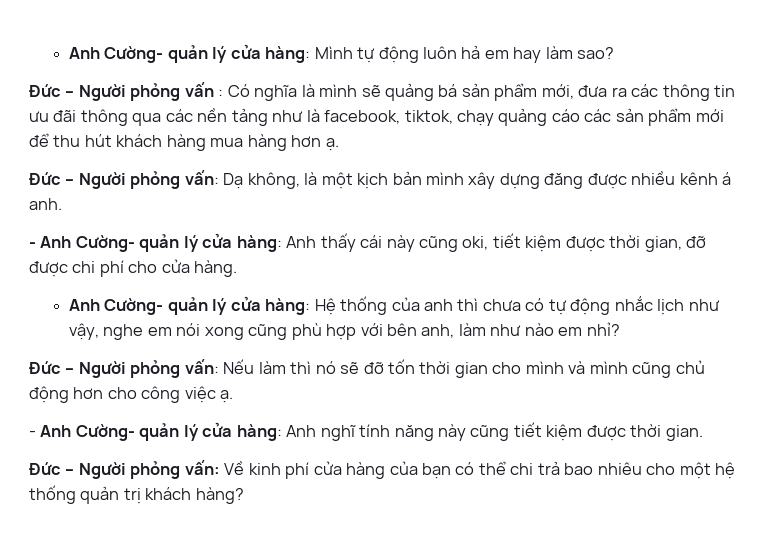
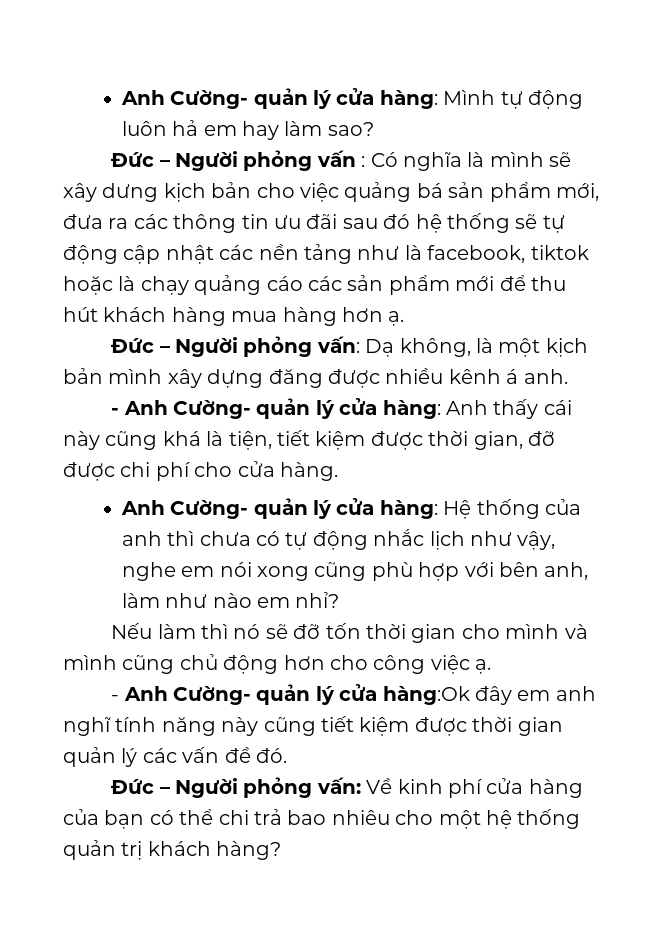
- Đức – Người phỏng vấn : Có nghĩa là mình sẽ quảng bá sản phẩm mới, đưa ra các thông tin ưu đãi thông qua các nền tảng như là facebook, tiktok, chạy quảng cáo các sản phẩm mới để thu hút khách hàng mua hàng hơn ạ.
+ Đức – Người phỏng vấn : Có nghĩa là mình sẽ xây dưng kịch bản cho việc quảng bá sản phẩm mới, đưa ra các thông tin ưu đãi sau đó hệ thống sẽ tự động cập nhật các nền tảng như là facebook, tiktok hoặc là chạy quảng cáo các sản phẩm mới để thu hút khách hàng mua hàng hơn ạ.
- - Anh Cường- quản lý cửa hàng: Anh thấy cái này cũng oki, tiết kiệm được thời gian, đỡ được chi phí cho cửa hàng.
+ - Anh Cường- quản lý cửa hàng: Anh thấy cái này cũng khá là tiện, tiết kiệm được thời gian, đỡ được chi phí cho cửa hàng.
- Đức – Người phỏng vấn: Nếu làm thì nó sẽ đỡ tốn thời gian cho mình và mình cũng chủ động hơn cho công việc ạ.
+ Nếu làm thì nó sẽ đỡ tốn thời gian cho mình và mình cũng chủ động hơn cho công việc ạ.
- - Anh Cường- quản lý cửa hàng: Anh nghĩ tính năng này cũng tiết kiệm được thời gian.
+ - Anh Cường- quản lý cửa hàng:Ok đây em anh nghĩ tính năng này cũng tiết kiệm được thời gian quản lý các vấn đề đó.

